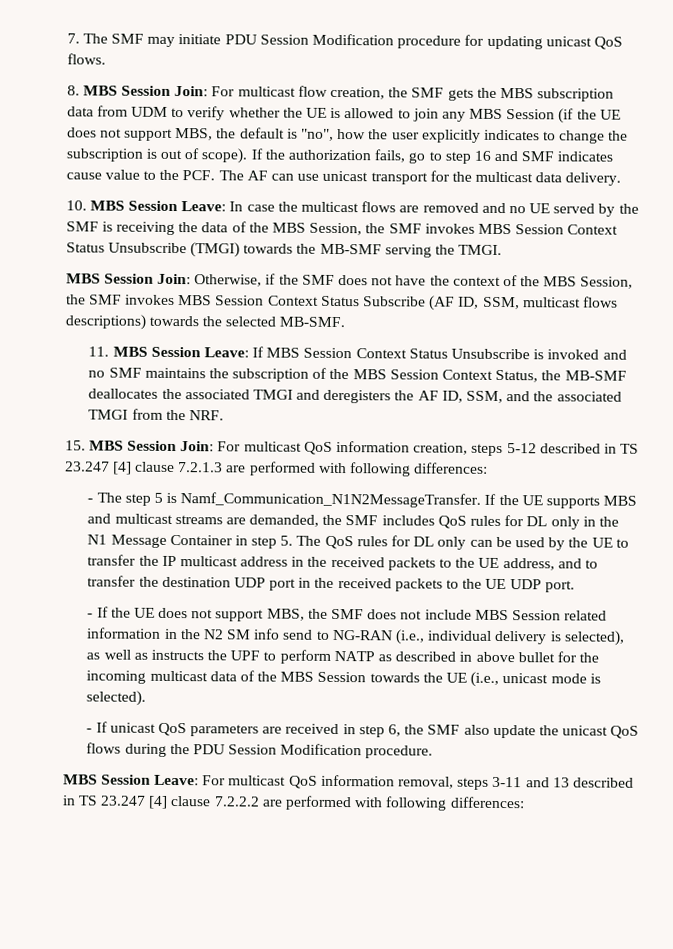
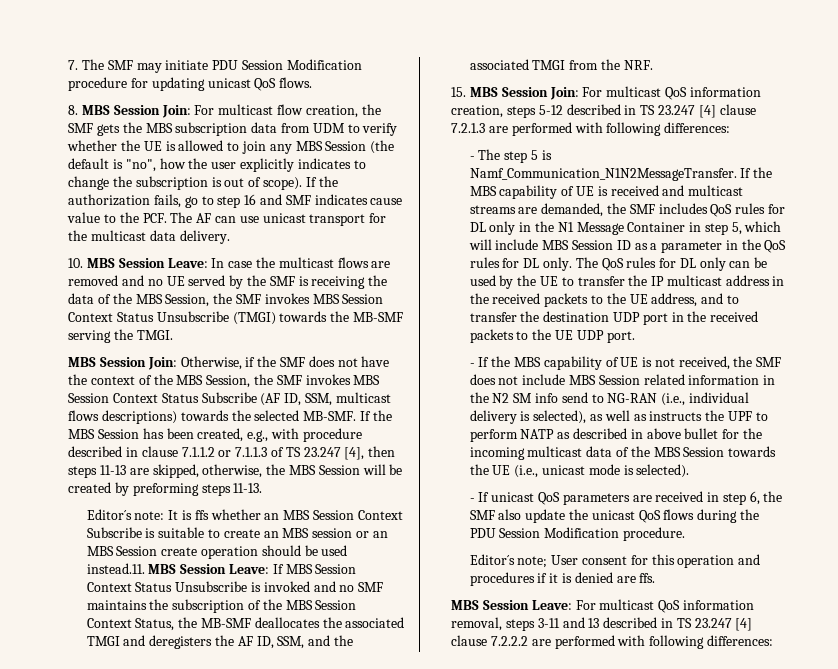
- 8. MBS Session Join: For multicast flow creation, the SMF gets the MBS subscription data from UDM to verify whether the UE is allowed to join any MBS Session (if the UE does not support MBS, the default is "no", how the user explicitly indicates to change the subscription is out of scope).
+ 8. MBS Session Join: For multicast flow creation, the SMF gets the MBS subscription data from UDM to verify whether the UE is allowed to join any MBS Session (the default is "no", how the user explicitly indicates to change the subscription is out of scope).
- Otherwise, if the SMF does not have the context of the MBS Session, the SMF invokes MBS Session Context Status Subscribe (AF ID, SSM, multicast flows descriptions) towards the selected MB-SMF.
- 11. MBS Session Leave:
+ Otherwise, if the SMF does not have the context of the MBS Session, the SMF invokes MBS Session Context Status Subscribe (AF ID, SSM, multicast flows descriptions) towards the selected MB-SMF. If the MBS Session has been created, e.g., with procedure described in clause 7.1.1.2 or 7.1.1.3 of TS 23.247 [4], then steps 11-13 are skipped, otherwise, the MBS Session will be created by preforming steps 11-13.
+ Editor´s note: It is ffs whether an MBS Session Context Subscribe is suitable to create an MBS session or an MBS Session create operation should be used instead.11. MBS Session Leave:
- If the UE supports MBS and multicast streams are demanded, the SMF includes QoS rules for DL only in the N1 Message Container in step 5. The QoS rules for DL only can be used by the UE to transfer the IP multicast address in the received packets to the UE address, and to transfer the destination UDP port in the received packets to the UE UDP port.
+ If the MBS capability of UE is received and multicast streams are demanded, the SMF includes QoS rules for DL only in the N1 Message Container in step 5, which will include MBS Session ID as a parameter in the QoS rules for DL only. The QoS rules for DL only can be used by the UE to transfer the IP multicast address in the received packets to the UE address, and to transfer the destination UDP port in the received packets to the UE UDP port.
- - If the UE does not support MBS, the SMF does not include MBS Session related information in the N2 SM info send to NG-RAN (i.e., individual delivery is selected), as well as instructs the UPF to perform NATP as described in above bullet for the incoming multicast data of the MBS Session towards the UE (i.e., unicast mode is selected).
+ - If the MBS capability of UE is not received, the SMF does not include MBS Session related information in the N2 SM info send to NG-RAN (i.e., individual delivery is selected), as well as instructs the UPF to perform NATP as described in above bullet for the incoming multicast data of the MBS Session towards the UE (i.e., unicast mode is selected).
+ Editor´s note; User consent for this operation and procedures if it is denied are ffs.

